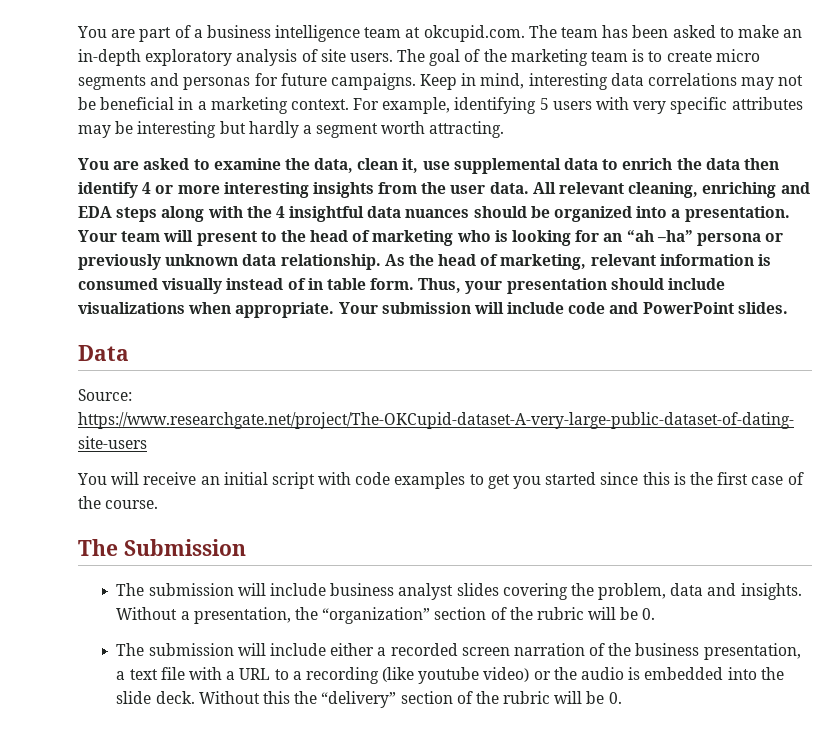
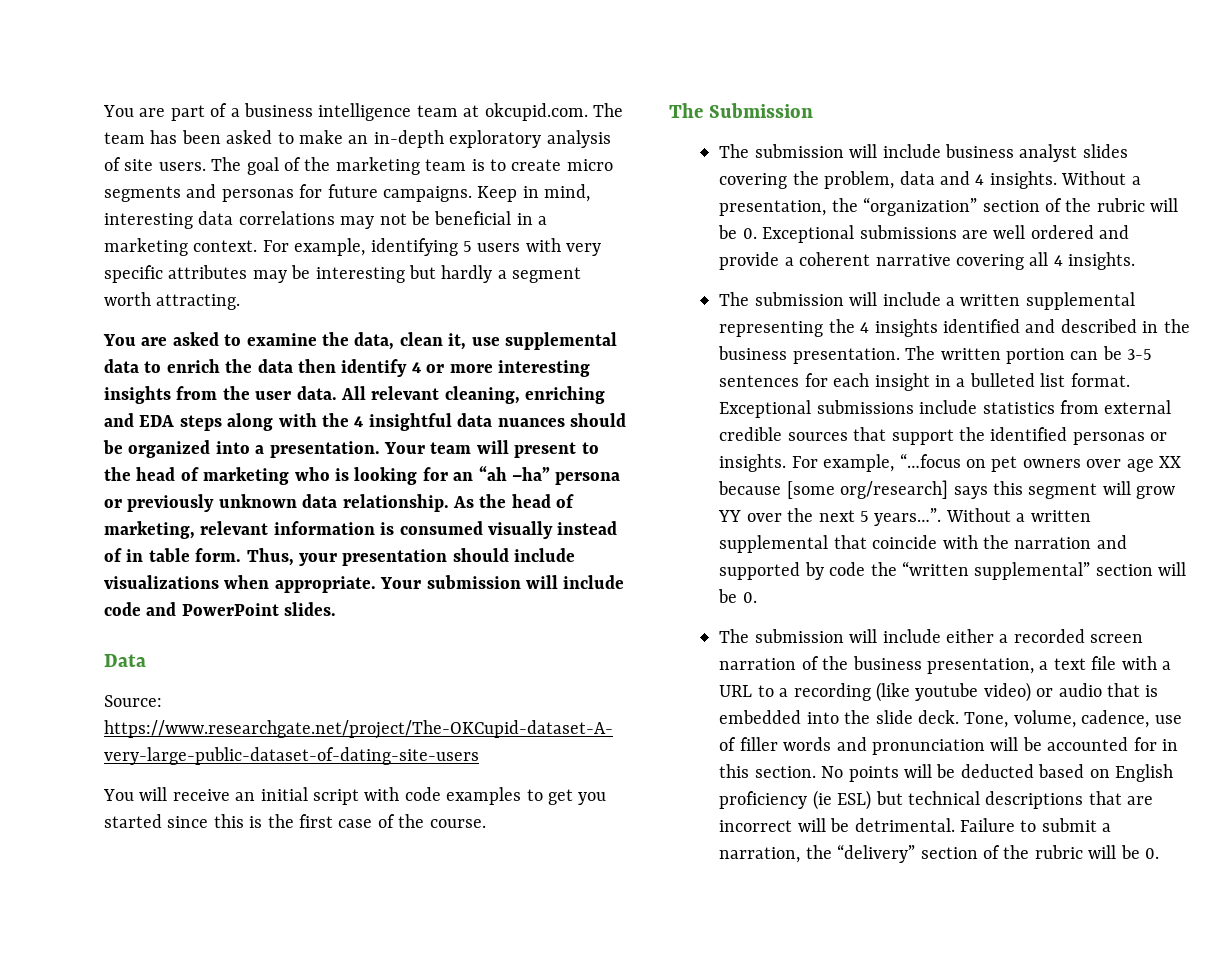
- The submission will include business analyst slides covering the problem, data and insights.
+ The submission will include business analyst slides covering the problem, data and 4 insights.
- Without a presentation, the “organization” section of the rubric will be 0.
+ Without a presentation, the “organization” section of the rubric will be 0. Exceptional submissions are well ordered and provide a coherent narrative covering all 4 insights.
+ The submission will include a written supplemental representing the 4 insights identified and described in the business presentation. The written portion can be 3-5 sentences for each insight in a bulleted list format. Exceptional submissions include statistics from external credible sources that support the identified personas or insights. For example, “…focus on pet owners over age XX because [some org/research] says this segment will grow YY over the next 5 years…”. Without a written supplemental that coincide with the narration and supported by code the “written supplemental” section will be 0.
- The submission will include either a recorded screen narration of the business presentation, a text file with a URL to a recording (like youtube video) or the audio is embedded into the slide deck.
+ The submission will include either a recorded screen narration of the business presentation, a text file with a URL to a recording (like youtube video) or audio that is embedded into the slide deck.
- Without this the “delivery” section of the rubric will be 0.
+ Tone, volume, cadence, use of filler words and pronunciation will be accounted for in this section. No points will be deducted based on English proficiency (ie ESL) but technical descriptions that are incorrect will be detrimental. Failure to submit a narration, the “delivery” section of the rubric will be 0.

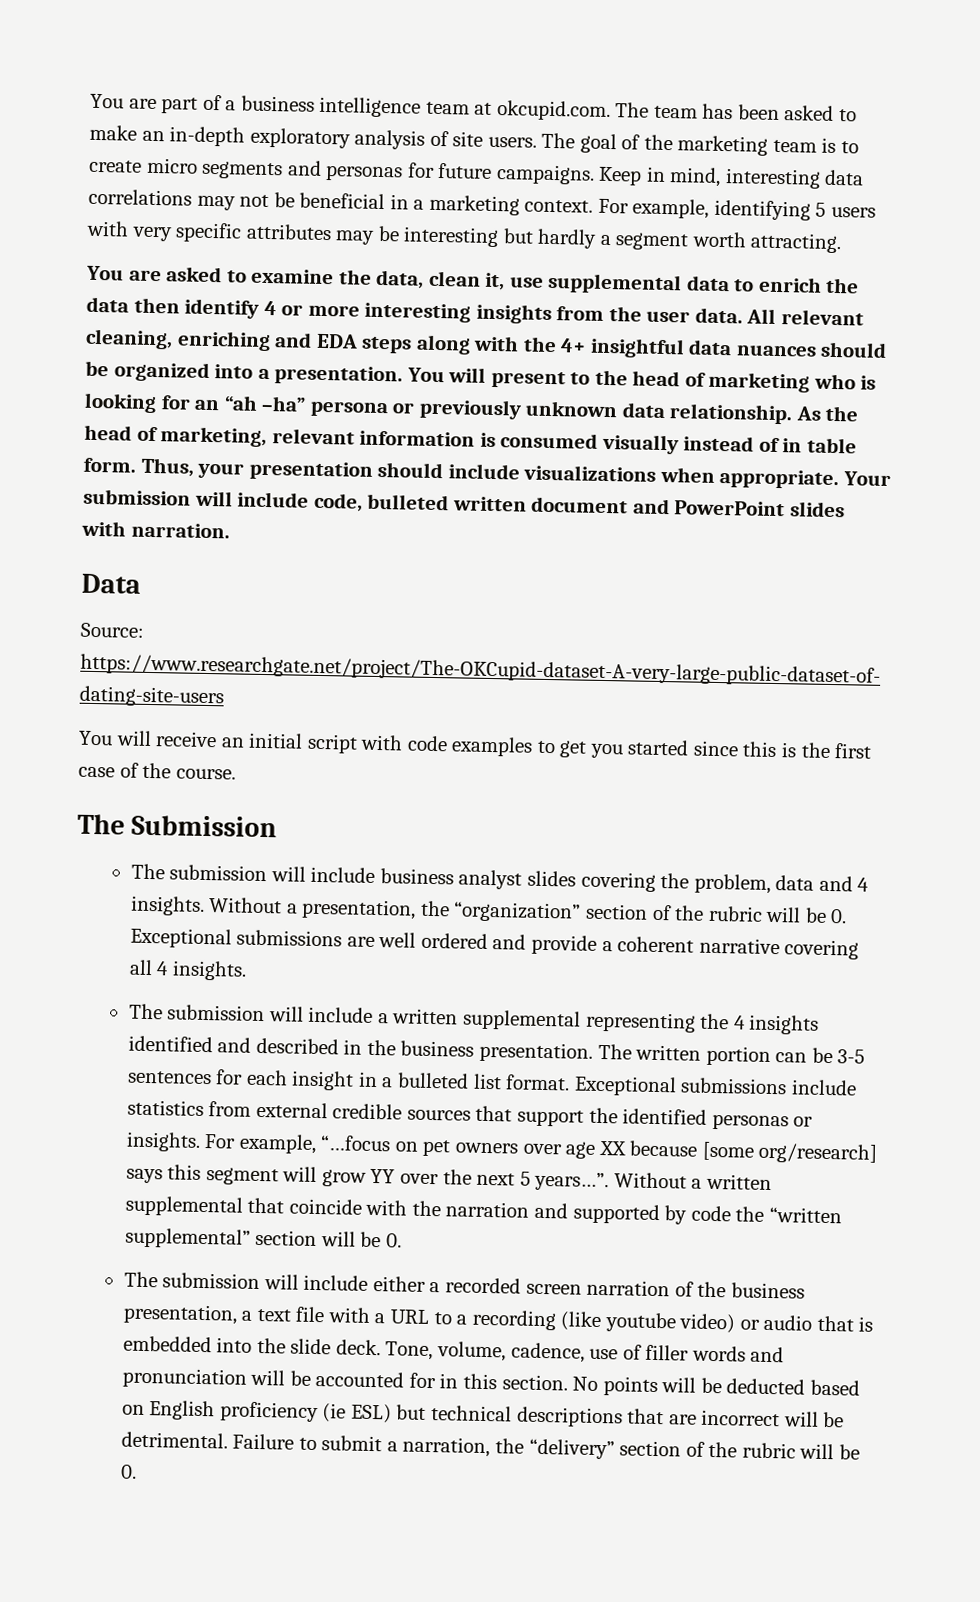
- All relevant cleaning, enriching and EDA steps along with the 4 insightful data nuances should be organized into a presentation.
+ All relevant cleaning, enriching and EDA steps along with the 4+ insightful data nuances should be organized into a presentation.
- Your team will present to the head of marketing who is looking for an “ah –ha” persona or previously unknown data relationship.
+ You will present to the head of marketing who is looking for an “ah –ha” persona or previously unknown data relationship.
- Your submission will include code and PowerPoint slides.
+ Your submission will include code, bulleted written document and PowerPoint slides with narration.

